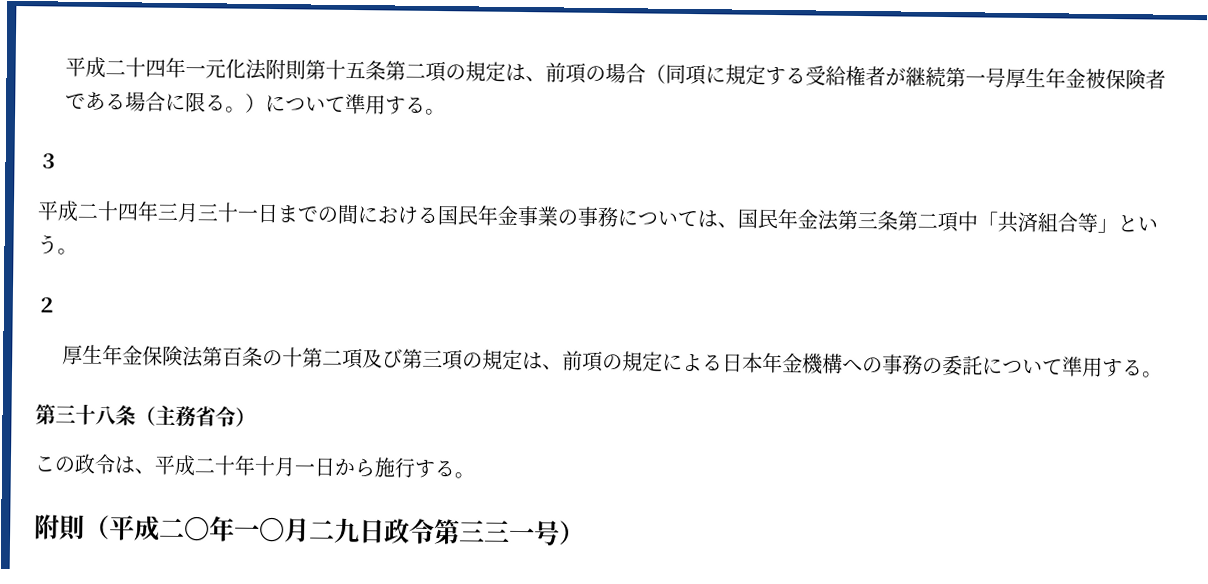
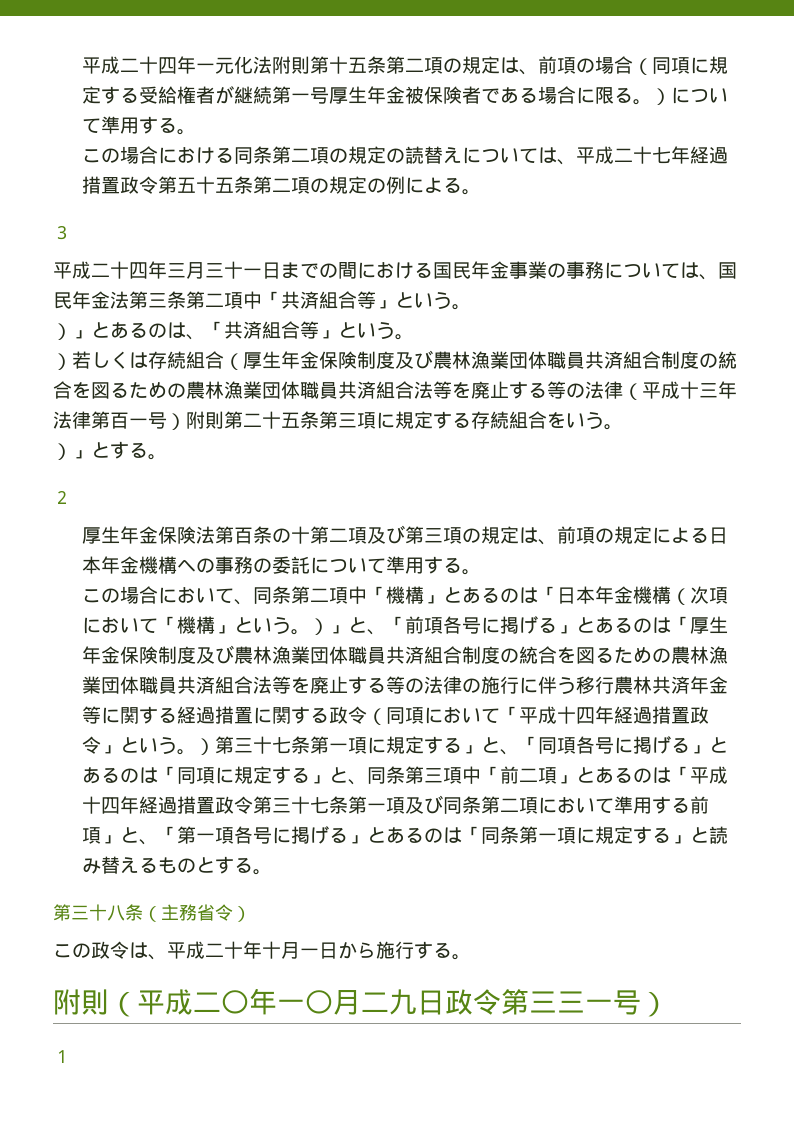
+ この場合における同条第二項の規定の読替えについては、平成二十七年経過措置政令第五十五条第二項の規定の例による。
+ ）」とあるのは、「共済組合等」という。
+ ）若しくは存続組合（厚生年金保険制度及び農林漁業団体職員共済組合制度の統合を図るための農林漁業団体職員共済組合法等を廃止する等の法律（平成十三年法律第百一号）附則第二十五条第三項に規定する存続組合をいう。
+ ）」とする。
+ この場合において、同条第二項中「機構」とあるのは「日本年金機構（次項において「機構」という。）」と、「前項各号に掲げる」とあるのは「厚生年金保険制度及び農林漁業団体職員共済組合制度の統合を図るための農林漁業団体職員共済組合法等を廃止する等の法律の施行に伴う移行農林共済年金等に関する経過措置に関する政令（同項において「平成十四年経過措置政令」という。）第三十七条第一項に規定する」と、「同項各号に掲げる」とあるのは「同項に規定する」と、同条第三項中「前二項」とあるのは「平成十四年経過措置政令第三十七条第一項及び同条第二項において準用する前項」と、「第一項各号に掲げる」とあるのは「同条第一項に規定する」と読み替えるものとする。
+ １

